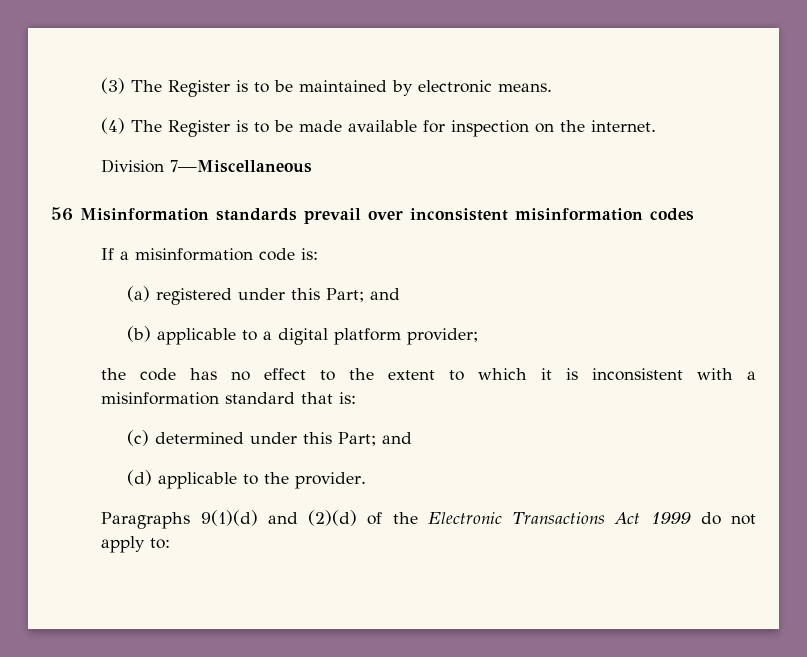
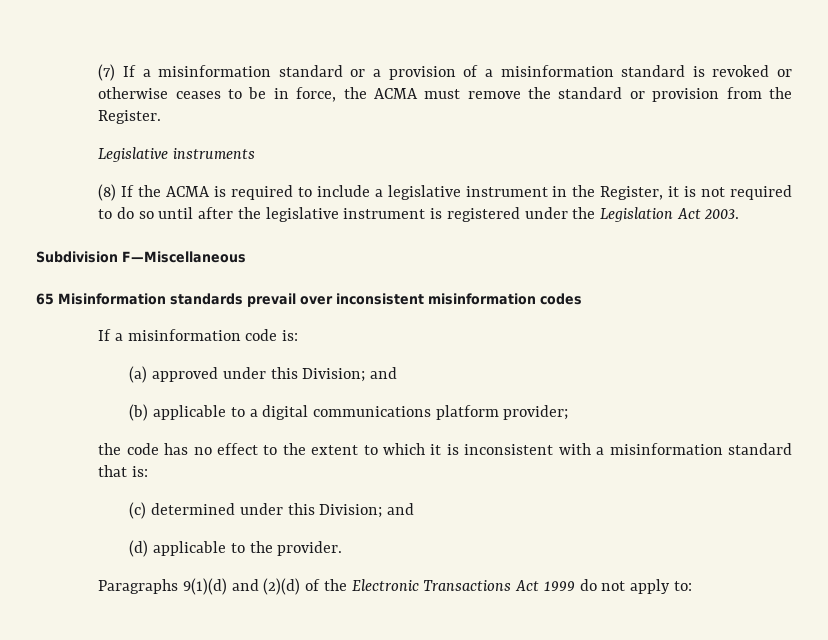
- (3) The Register is to be maintained by electronic means.
- (4) The Register is to be made available for inspection on the internet.
- Division 7—Miscellaneous
- 56 Misinformation standards prevail over inconsistent misinformation codes
+ (7) If a misinformation standard or a provision of a misinformation standard is revoked or otherwise ceases to be in force, the ACMA must remove the standard or provision from the Register.
+ Legislative instruments
+ (8) If the ACMA is required to include a legislative instrument in the Register, it is not required to do so until after the legislative instrument is registered under the Legislation Act 2003.
+ Subdivision F—Miscellaneous
+ 65 Misinformation standards prevail over inconsistent misinformation codes
- (a) registered under this Part; and
+ (a) approved under this Division; and
- (b) applicable to a digital platform provider;
+ (b) applicable to a digital communications platform provider;
- (c) determined under this Part; and
+ (c) determined under this Division; and

